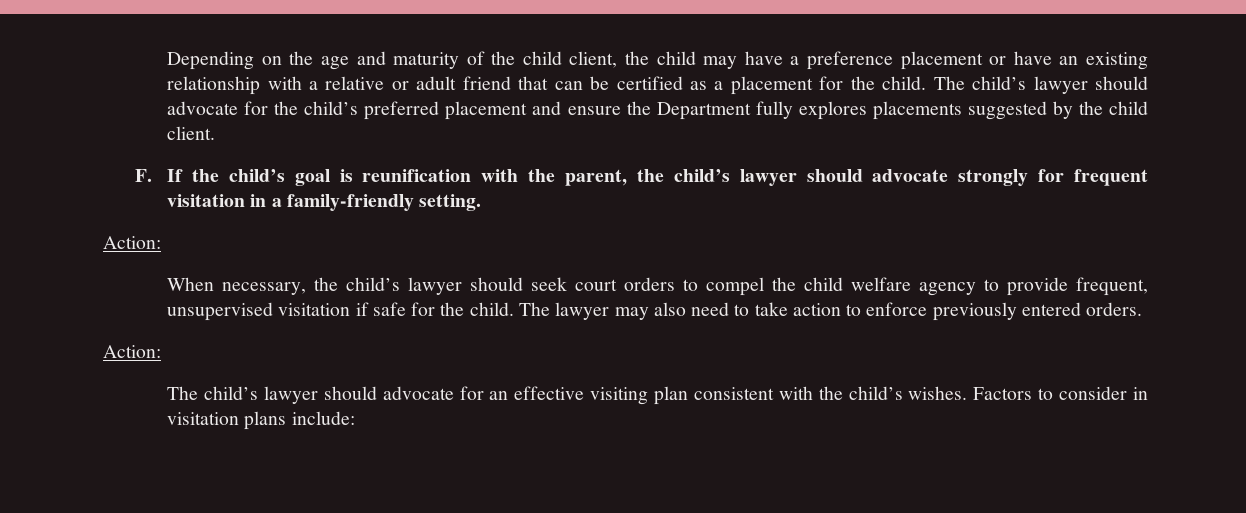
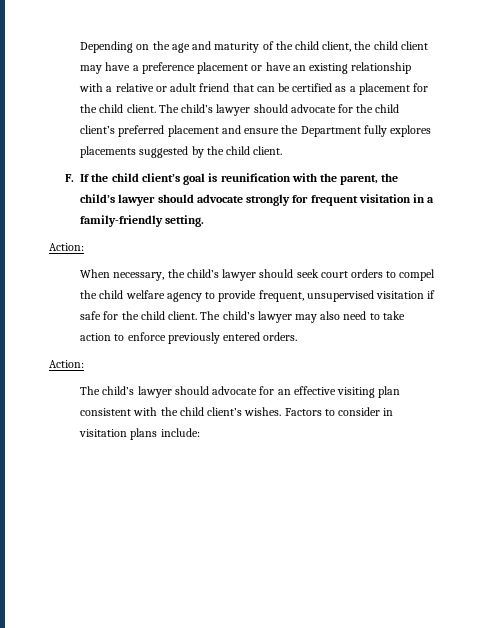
- Depending on the age and maturity of the child client, the child may have a preference placement or have an existing relationship with a relative or adult friend that can be certified as a placement for the child.
+ Depending on the age and maturity of the child client, the child client may have a preference placement or have an existing relationship with a relative or adult friend that can be certified as a placement for the child client.
- The child’s lawyer should advocate for the child’s preferred placement and ensure the Department fully explores placements suggested by the child client.
+ The child’s lawyer should advocate for the child client’s preferred placement and ensure the Department fully explores placements suggested by the child client.
- F. If the child’s goal is reunification with the parent, the child’s lawyer should advocate strongly for frequent visitation in a family-friendly setting.
+ F. If the child client’s goal is reunification with the parent, the child’s lawyer should advocate strongly for frequent visitation in a family-friendly setting.
- When necessary, the child’s lawyer should seek court orders to compel the child welfare agency to provide frequent, unsupervised visitation if safe for the child. The lawyer may also need to take action to enforce previously entered orders.
+ When necessary, the child’s lawyer should seek court orders to compel the child welfare agency to provide frequent, unsupervised visitation if safe for the child client. The child’s lawyer may also need to take action to enforce previously entered orders.
- The child’s lawyer should advocate for an effective visiting plan consistent with the child’s wishes.
+ The child’s lawyer should advocate for an effective visiting plan consistent with the child client’s wishes.

